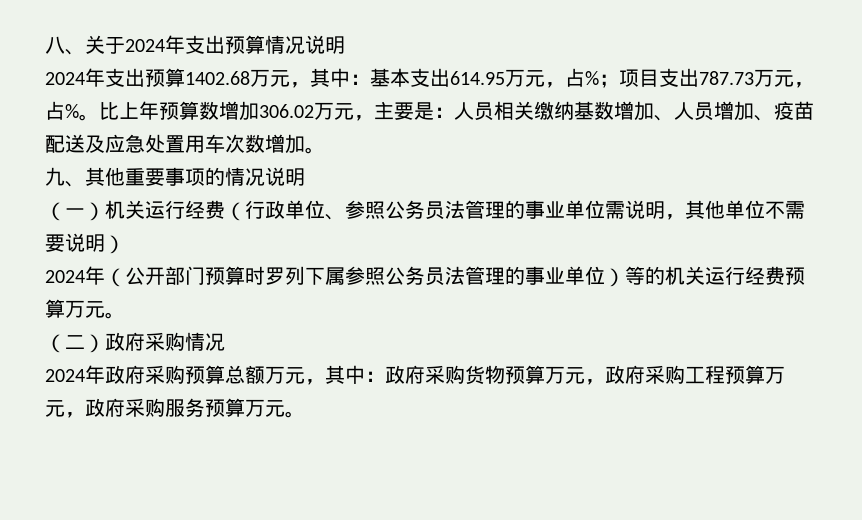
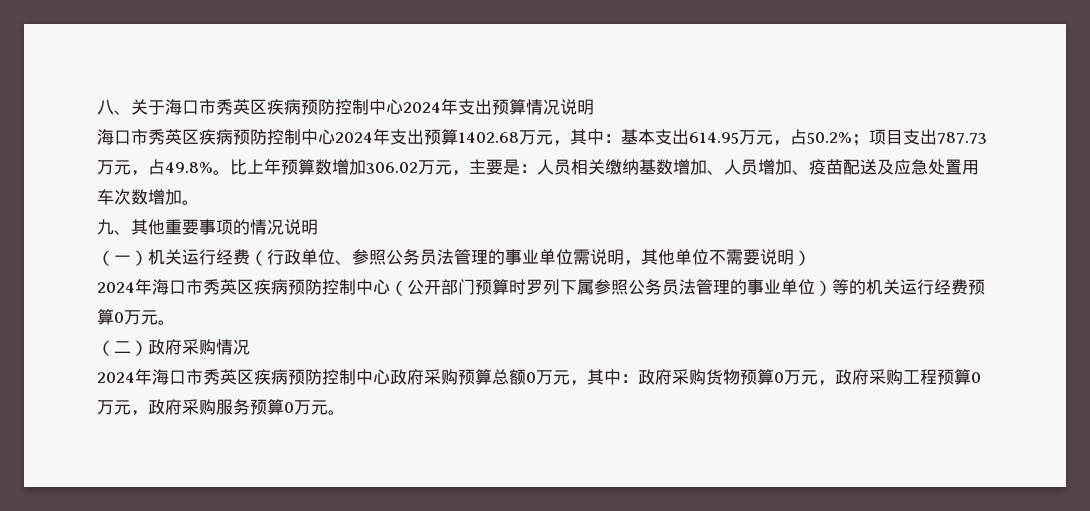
- 八、关于2024年支出预算情况说明
+ 八、关于海口市秀英区疾病预防控制中心2024年支出预算情况说明
- 2024年支出预算1402.68万元，其中：基本支出614.95万元，占%；项目支出787.73万元，占%。
+ 海口市秀英区疾病预防控制中心2024年支出预算1402.68万元，其中：基本支出614.95万元，占50.2%；项目支出787.73万元，占49.8%。
- 2024年（公开部门预算时罗列下属参照公务员法管理的事业单位）等的机关运行经费预算万元。
+ 2024年海口市秀英区疾病预防控制中心（公开部门预算时罗列下属参照公务员法管理的事业单位）等的机关运行经费预算0万元。
- 2024年政府采购预算总额万元，其中：政府采购货物预算万元，政府采购工程预算万元，政府采购服务预算万元。
+ 2024年海口市秀英区疾病预防控制中心政府采购预算总额0万元，其中：政府采购货物预算0万元，政府采购工程预算0万元，政府采购服务预算0万元。

